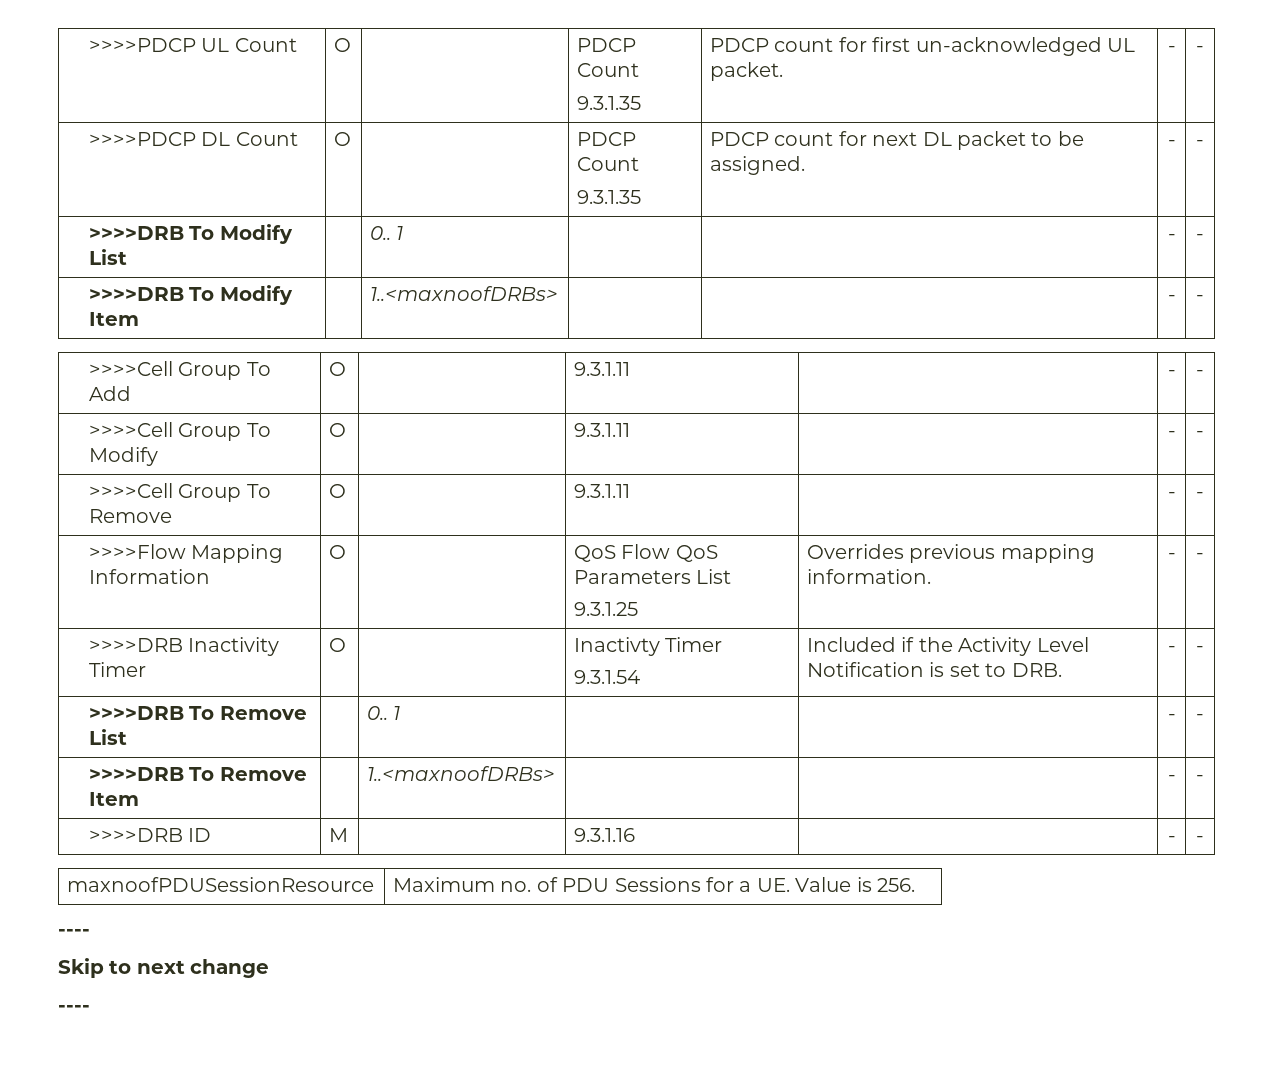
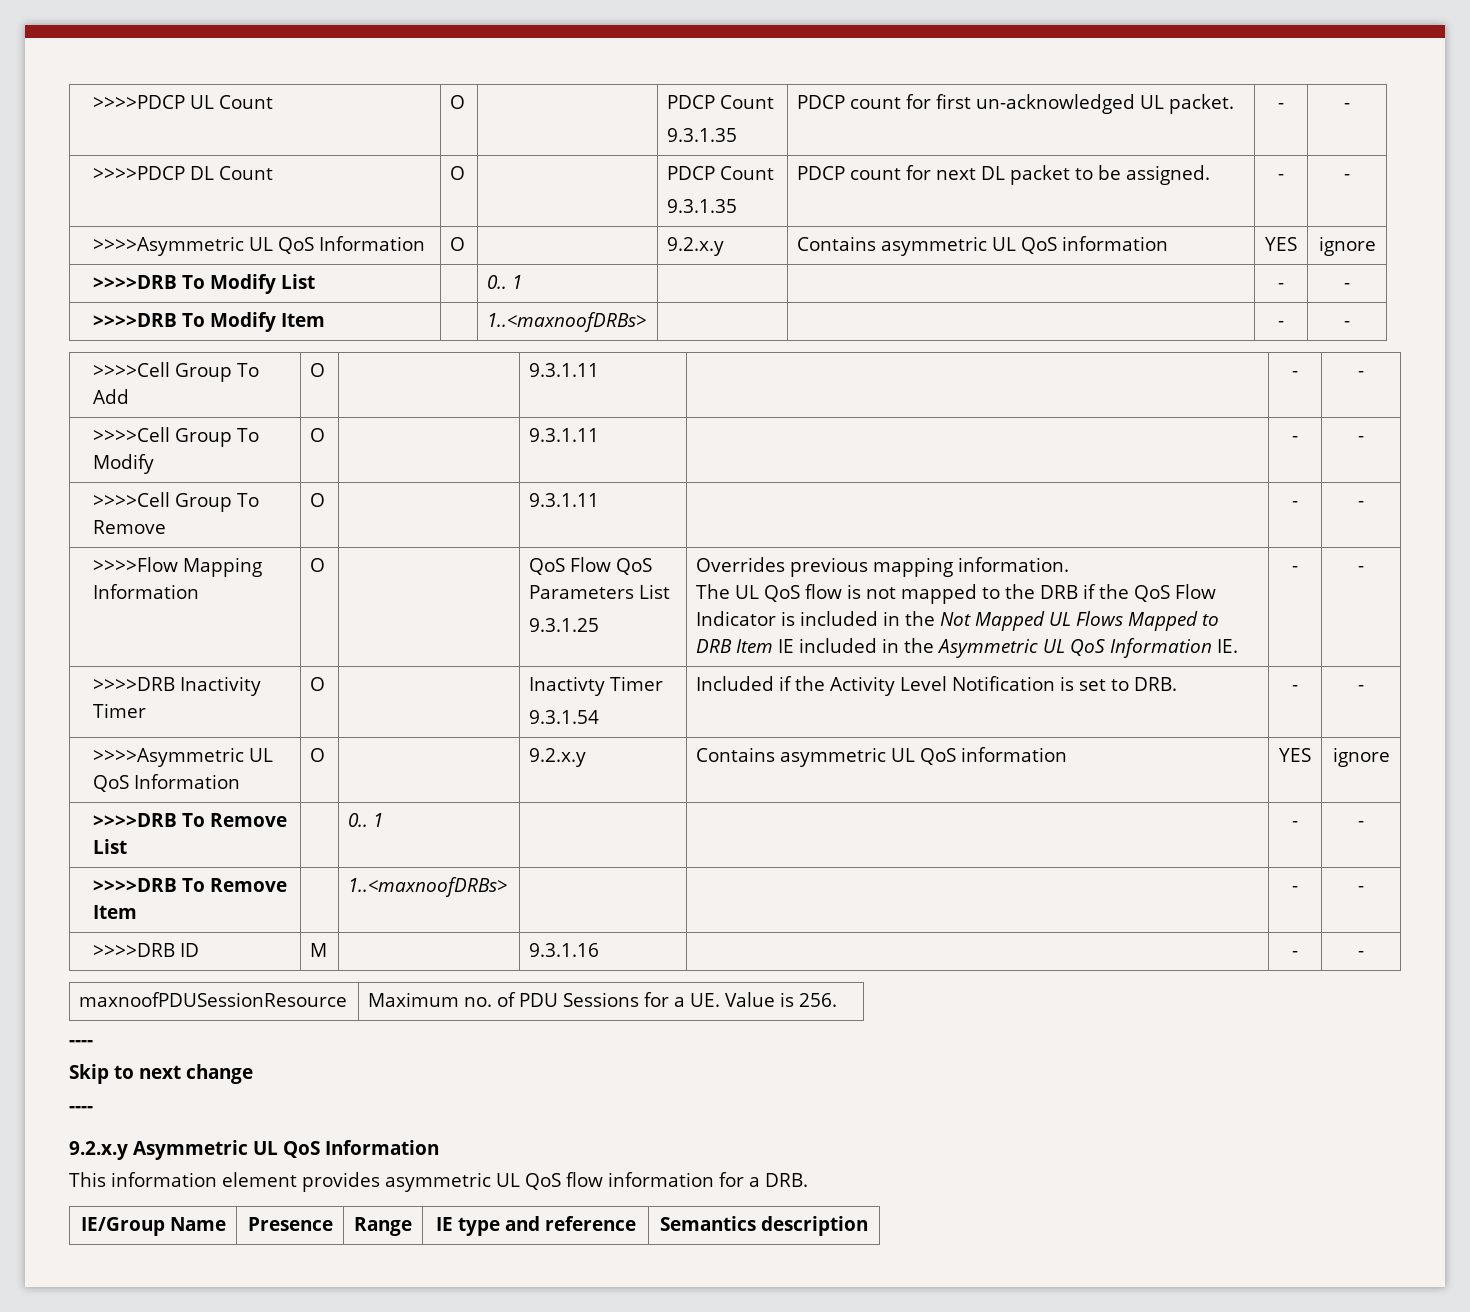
  >>>>PDCP DL Count | O | | PDCP Count
  9.3.1.35 | PDCP count for next DL packet to be assigned. | - | -
+ >>>>Asymmetric UL QoS Information | O | | 9.2.x.y | Contains asymmetric UL QoS information | YES | ignore
+ The UL QoS flow is not mapped to the DRB if the QoS Flow Indicator is included in the Not Mapped UL Flows Mapped to DRB Item IE included in the Asymmetric UL QoS Information IE.
  >>>>DRB Inactivity Timer | O | | Inactivty Timer
  9.3.1.54 | Included if the Activity Level Notification is set to DRB. | - | -
+ >>>>Asymmetric UL QoS Information | O | | 9.2.x.y | Contains asymmetric UL QoS information | YES | ignore
+ 9.2.x.y Asymmetric UL QoS Information
+ This information element provides asymmetric UL QoS flow information for a DRB.
+ IE/Group Name | Presence | Range | IE type and reference | Semantics description

